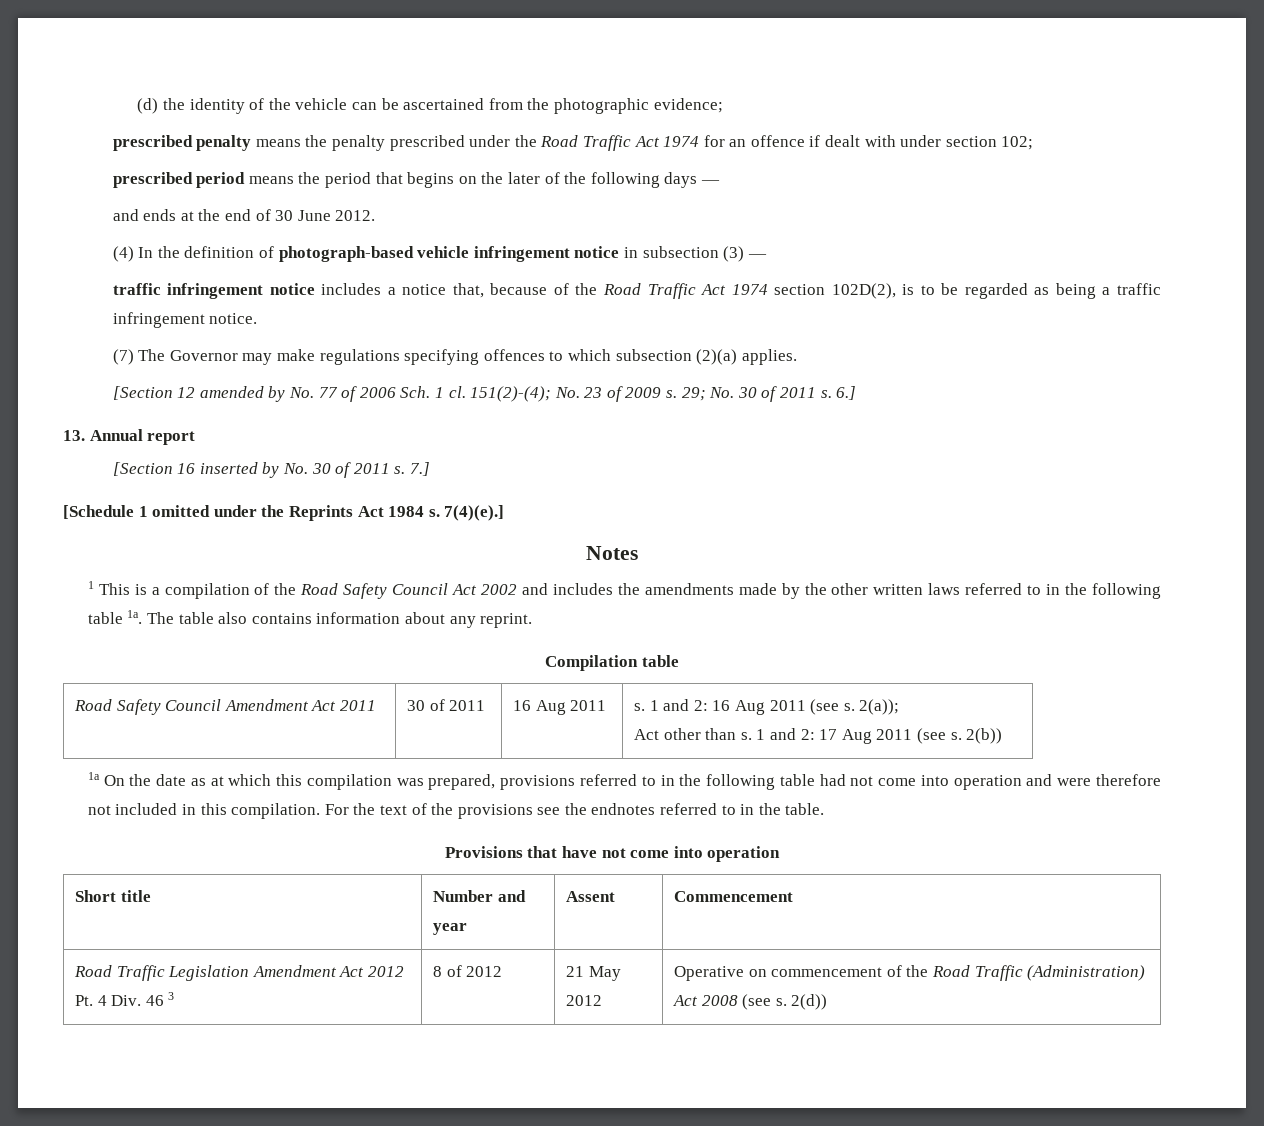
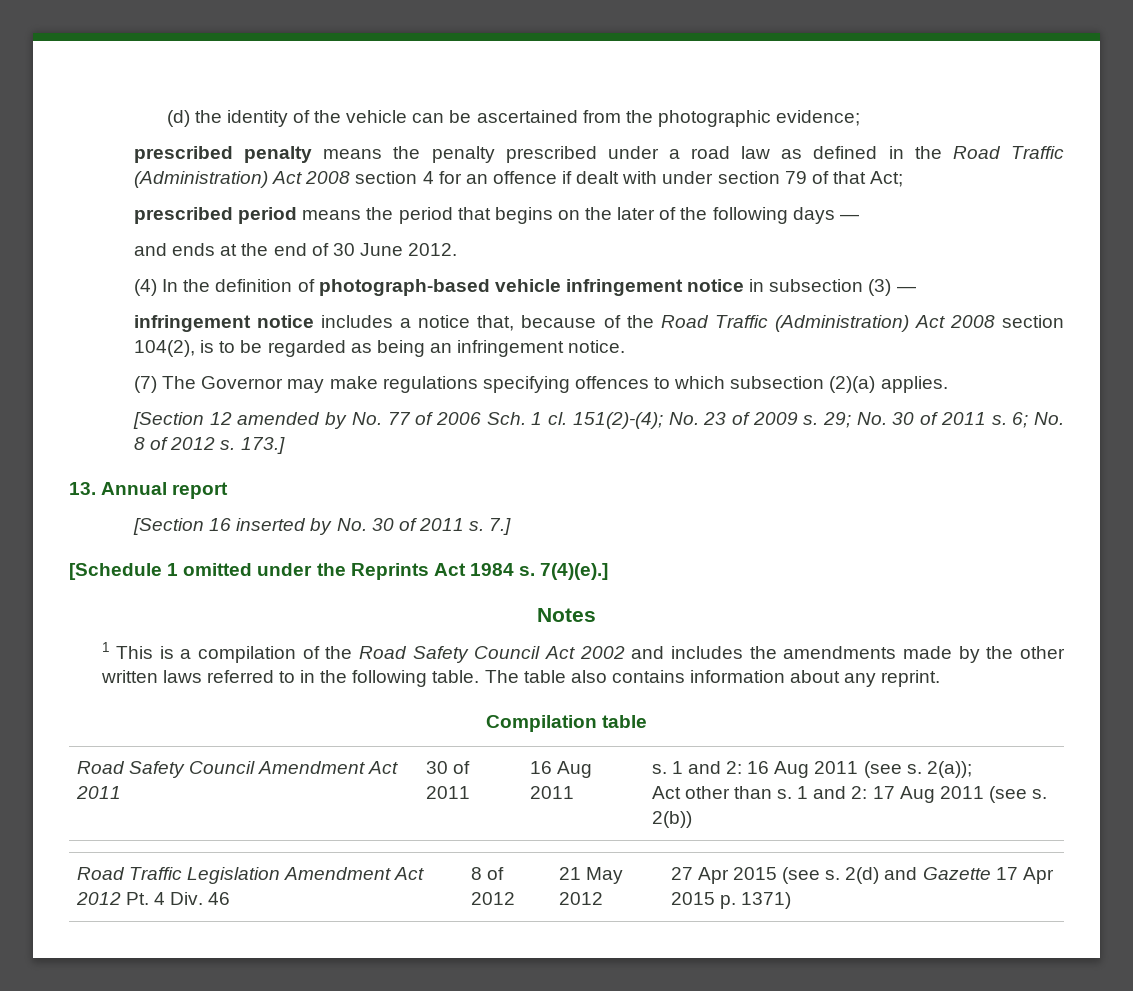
- prescribed penalty means the penalty prescribed under the Road Traffic Act 1974 for an offence if dealt with under section 102;
+ prescribed penalty means the penalty prescribed under a road law as defined in the Road Traffic (Administration) Act 2008 section 4 for an offence if dealt with under section 79 of that Act;
- traffic infringement notice includes a notice that, because of the Road Traffic Act 1974 section 102D(2), is to be regarded as being a traffic infringement notice.
+ infringement notice includes a notice that, because of the Road Traffic (Administration) Act 2008 section 104(2), is to be regarded as being an infringement notice.
- 6.]
+ 6; No. 8 of 2012 s. 173.]
- 1 This is a compilation of the Road Safety Council Act 2002 and includes the amendments made by the other written laws referred to in the following table 1a.
+ 1 This is a compilation of the Road Safety Council Act 2002 and includes the amendments made by the other written laws referred to in the following table.
- 1a On the date as at which this compilation was prepared, provisions referred to in the following table had not come into operation and were therefore not included in this compilation. For the text of the provisions see the endnotes referred to in the table.
- Provisions that have not come into operation
- Short title | Number and year | Assent | Commencement
- Road Traffic Legislation Amendment Act 2012 Pt. 4 Div. 46 3 | 8 of 2012 | 21 May 2012 | Operative on commencement of the Road Traffic (Administration) Act 2008 (see s. 2(d))
+ Road Traffic Legislation Amendment Act 2012 Pt. 4 Div. 46 | 8 of 2012 | 21 May 2012 | 27 Apr 2015 (see s. 2(d) and Gazette 17 Apr 2015 p. 1371)

